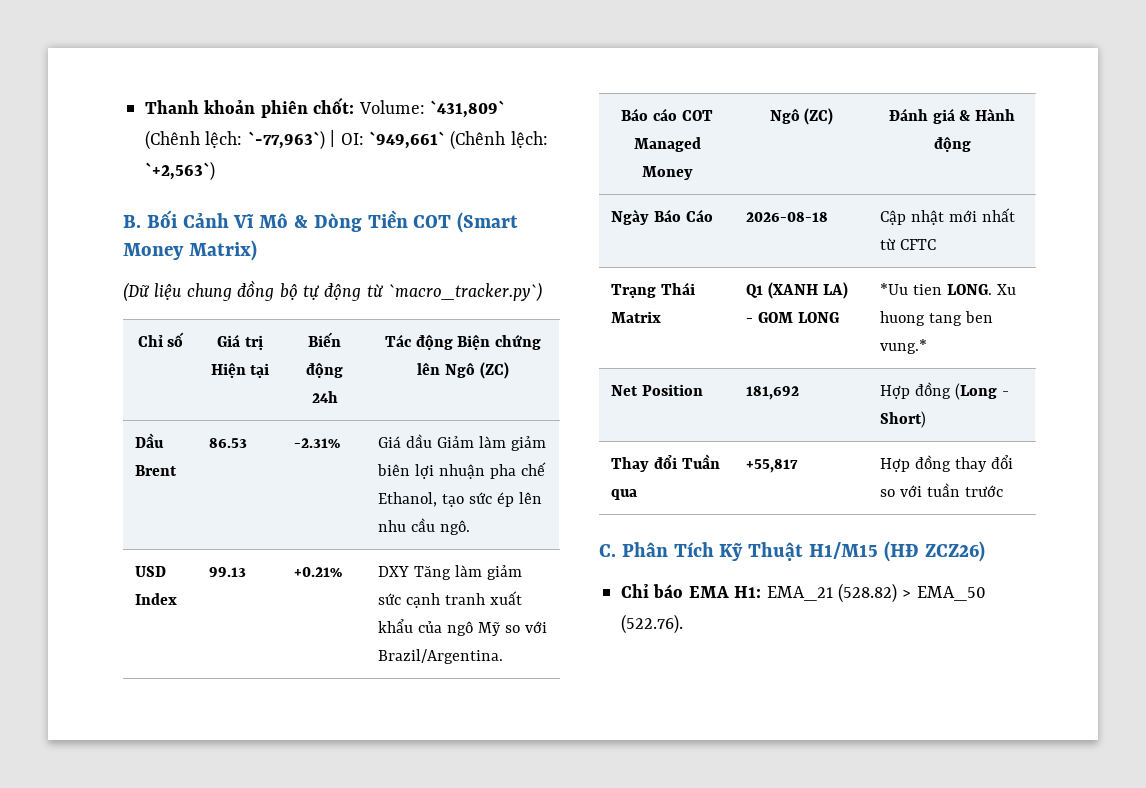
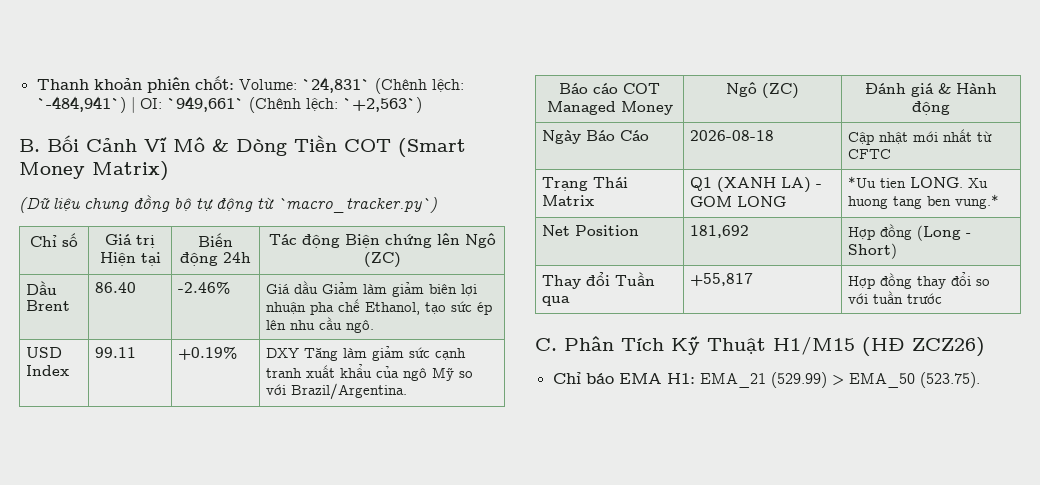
- Thanh khoản phiên chốt: Volume: `431,809` (Chênh lệch: `-77,963`) | OI: `949,661` (Chênh lệch: `+2,563`)
+ Thanh khoản phiên chốt: Volume: `24,831` (Chênh lệch: `-484,941`) | OI: `949,661` (Chênh lệch: `+2,563`)
- Dầu Brent | 86.53 | -2.31% | Giá dầu Giảm làm giảm biên lợi nhuận pha chế Ethanol, tạo sức ép lên nhu cầu ngô.
+ Dầu Brent | 86.40 | -2.46% | Giá dầu Giảm làm giảm biên lợi nhuận pha chế Ethanol, tạo sức ép lên nhu cầu ngô.
- USD Index | 99.13 | +0.21% | DXY Tăng làm giảm sức cạnh tranh xuất khẩu của ngô Mỹ so với Brazil/Argentina.
+ USD Index | 99.11 | +0.19% | DXY Tăng làm giảm sức cạnh tranh xuất khẩu của ngô Mỹ so với Brazil/Argentina.
- Chỉ báo EMA H1: EMA_21 (528.82) > EMA_50 (522.76).
+ Chỉ báo EMA H1: EMA_21 (529.99) > EMA_50 (523.75).

